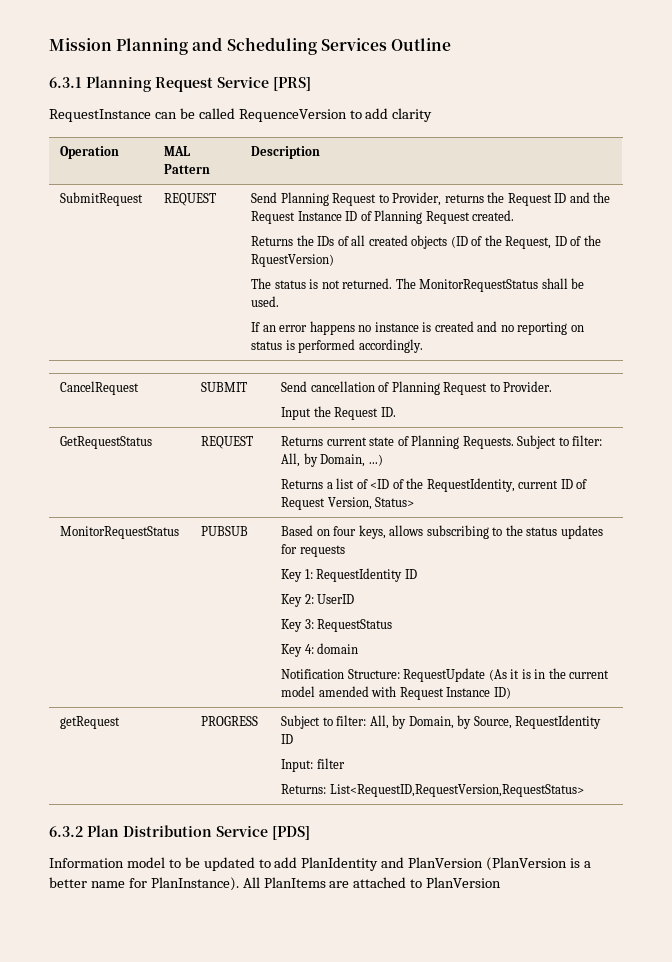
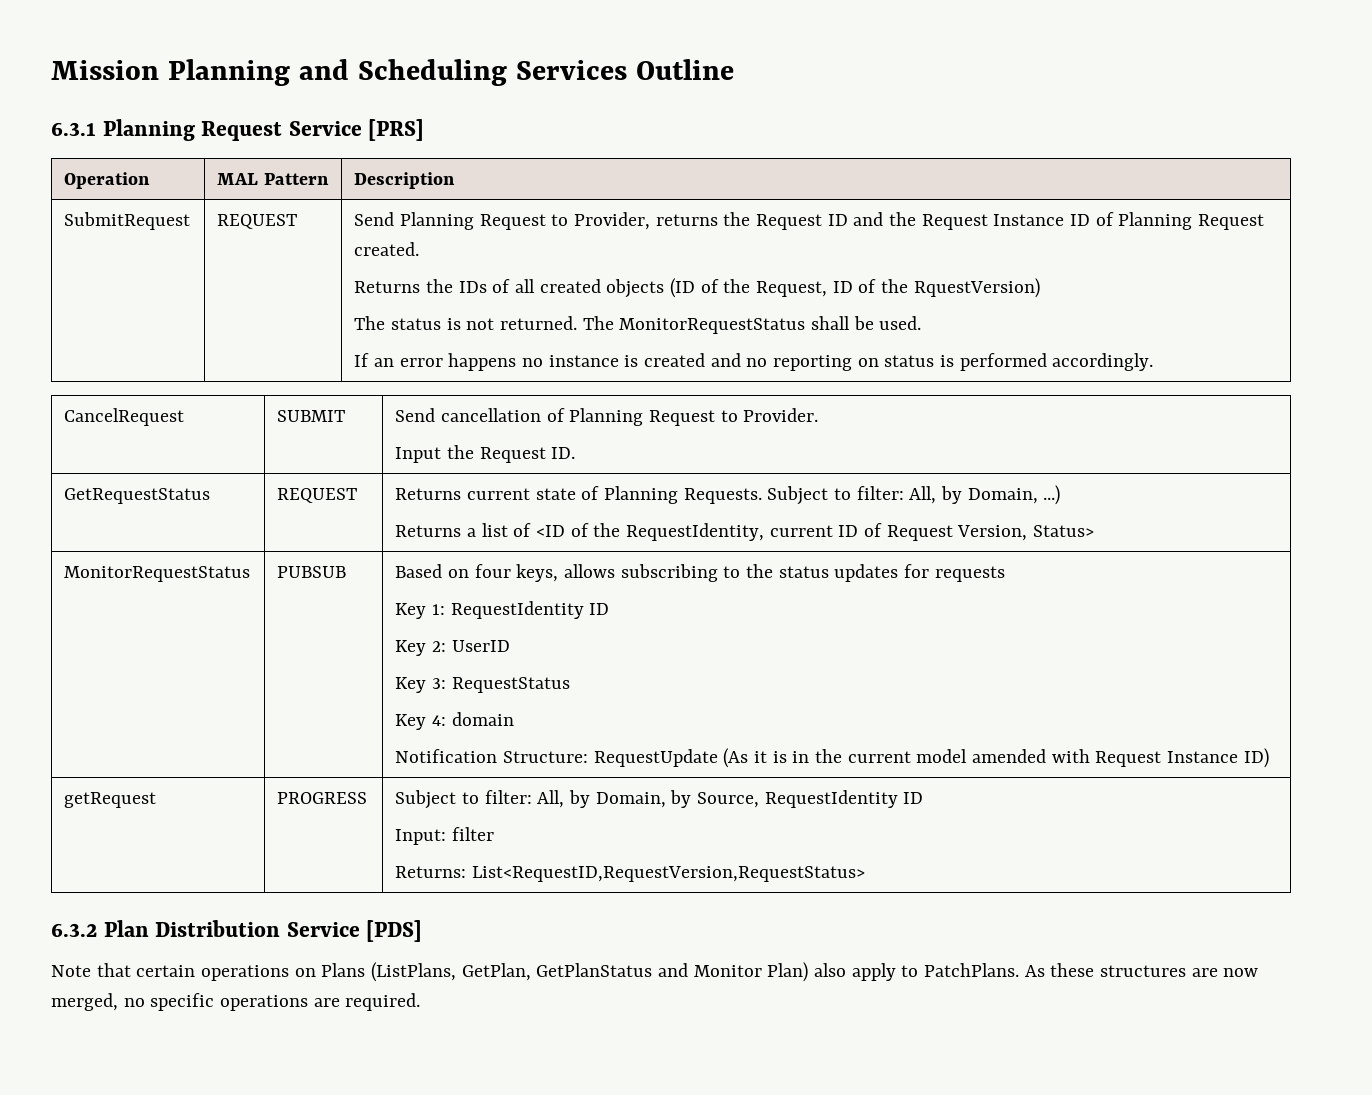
- RequestInstance can be called RequenceVersion to add clarity
- Information model to be updated to add PlanIdentity and PlanVersion (PlanVersion is a better name for PlanInstance). All PlanItems are attached to PlanVersion
+ Note that certain operations on Plans (ListPlans, GetPlan, GetPlanStatus and Monitor Plan) also apply to PatchPlans. As these structures are now merged, no specific operations are required.

